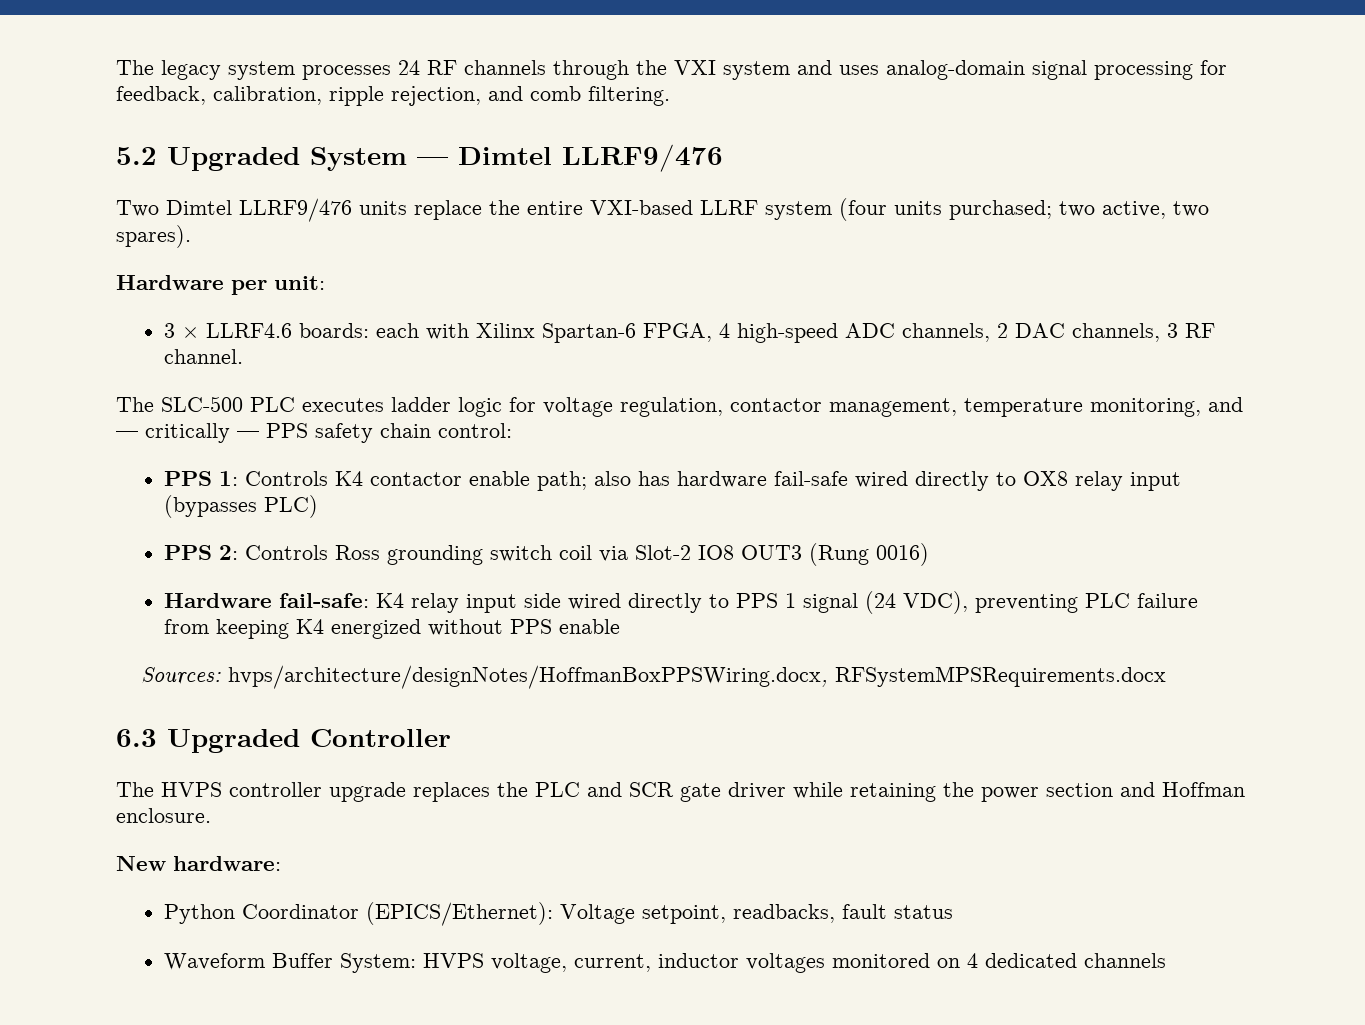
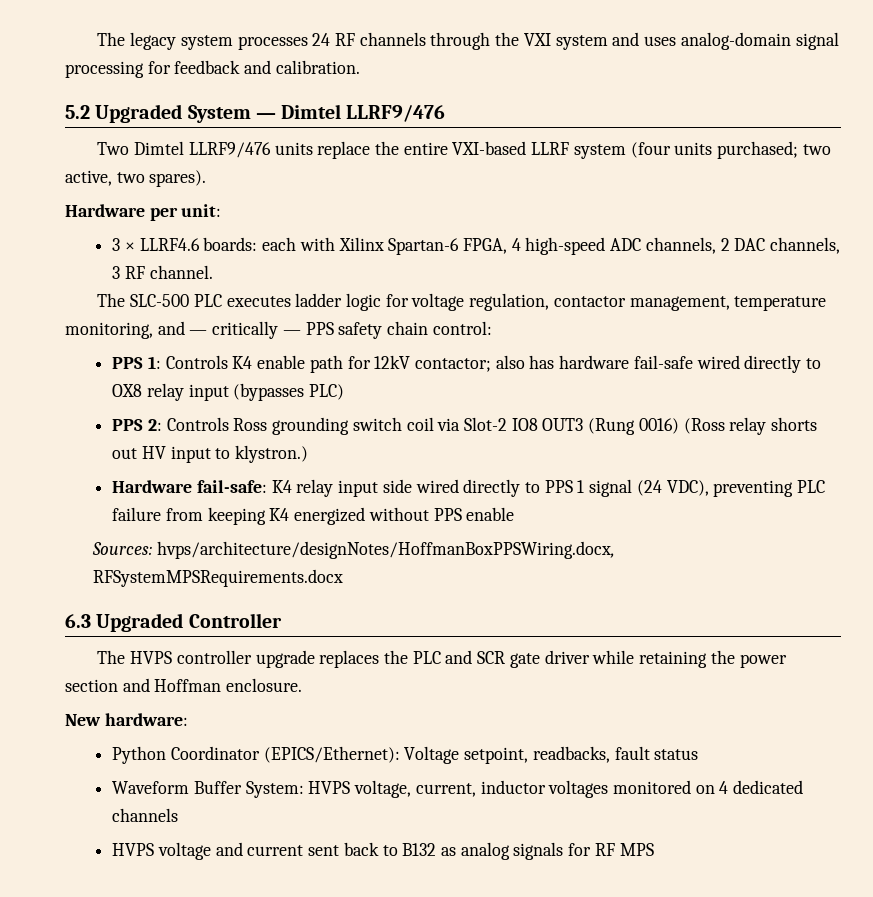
- The legacy system processes 24 RF channels through the VXI system and uses analog-domain signal processing for feedback, calibration, ripple rejection, and comb filtering.
+ The legacy system processes 24 RF channels through the VXI system and uses analog-domain signal processing for feedback and calibration.
- PPS 1: Controls K4 contactor enable path; also has hardware fail-safe wired directly to OX8 relay input (bypasses PLC)
+ PPS 1: Controls K4 enable path for 12kV contactor; also has hardware fail-safe wired directly to OX8 relay input (bypasses PLC)
- PPS 2: Controls Ross grounding switch coil via Slot-2 IO8 OUT3 (Rung 0016)
+ PPS 2: Controls Ross grounding switch coil via Slot-2 IO8 OUT3 (Rung 0016) (Ross relay shorts out HV input to klystron.)
+ HVPS voltage and current sent back to B132 as analog signals for RF MPS

